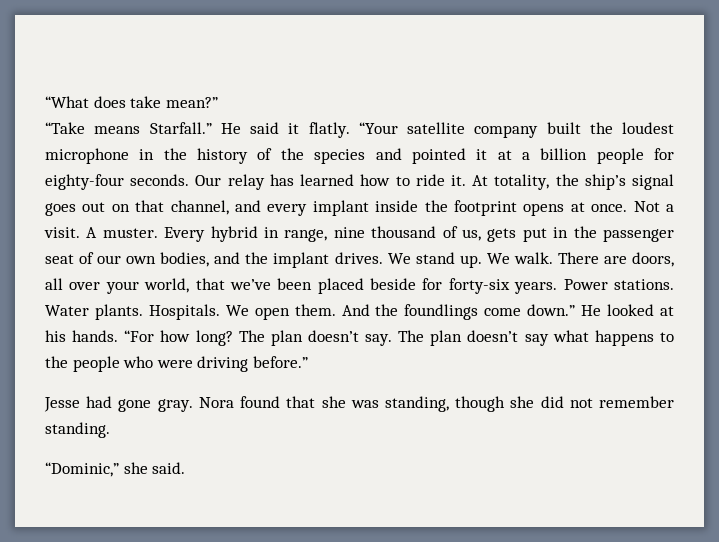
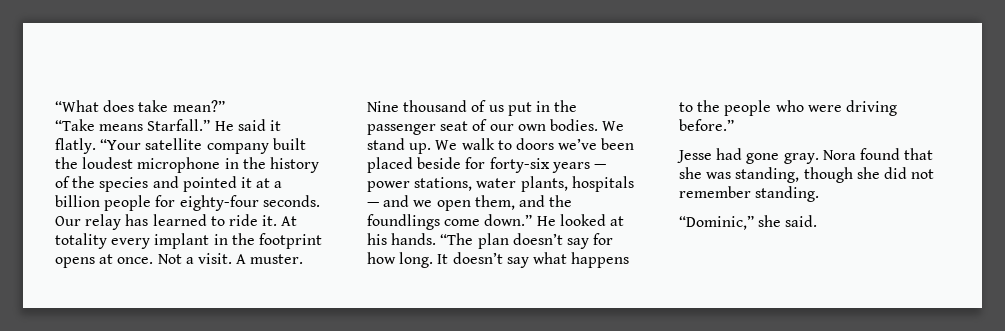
- Our relay has learned how to ride it.
+ Our relay has learned to ride it.
- At totality, the ship’s signal goes out on that channel, and every implant inside the footprint opens at once.
+ At totality every implant in the footprint opens at once.
- Every hybrid in range, nine thousand of us, gets put in the passenger seat of our own bodies, and the implant drives. We stand up. We walk. There are doors, all over your world, that we’ve been placed beside for forty-six years. Power stations. Water plants. Hospitals. We open them. And the foundlings come down.”
+ Nine thousand of us put in the passenger seat of our own bodies. We stand up. We walk to doors we’ve been placed beside for forty-six years — power stations, water plants, hospitals — and we open them, and the foundlings come down.”
- “For how long? The plan doesn’t say. The plan doesn’t say what happens to the people who were driving before.”
+ “The plan doesn’t say for how long. It doesn’t say what happens to the people who were driving before.”

